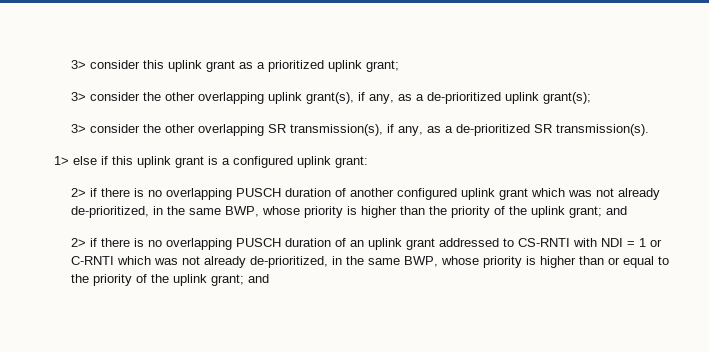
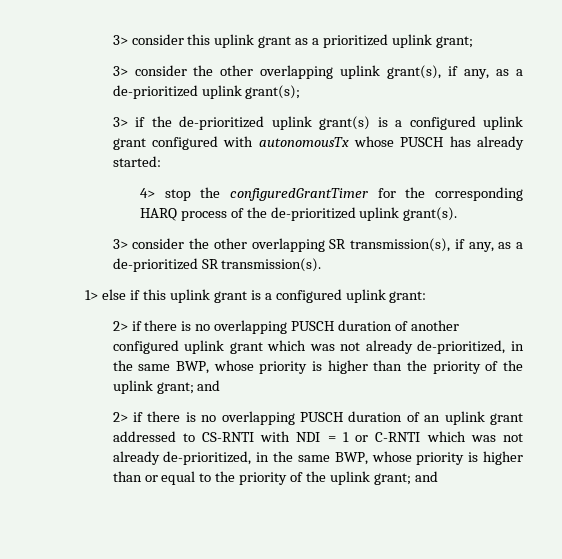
+ 3> if the de-prioritized uplink grant(s) is a configured uplink grant configured with autonomousTx whose PUSCH has already started:
+ 4> stop the configuredGrantTimer for the corresponding HARQ process of the de-prioritized uplink grant(s).

